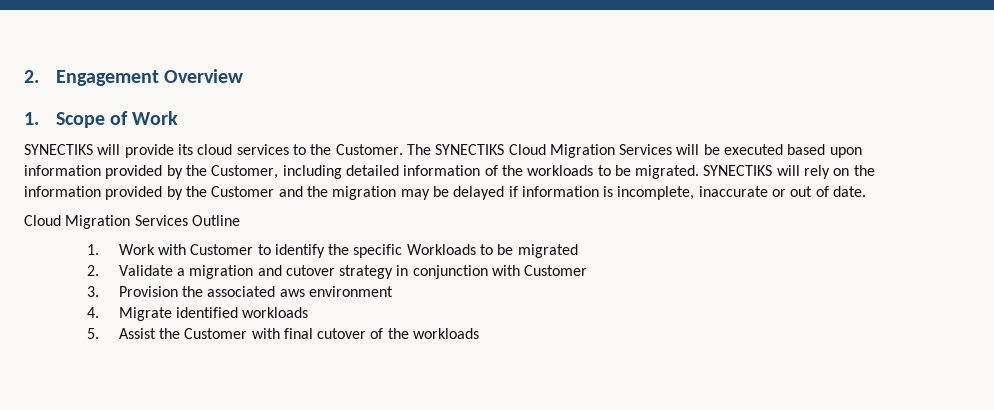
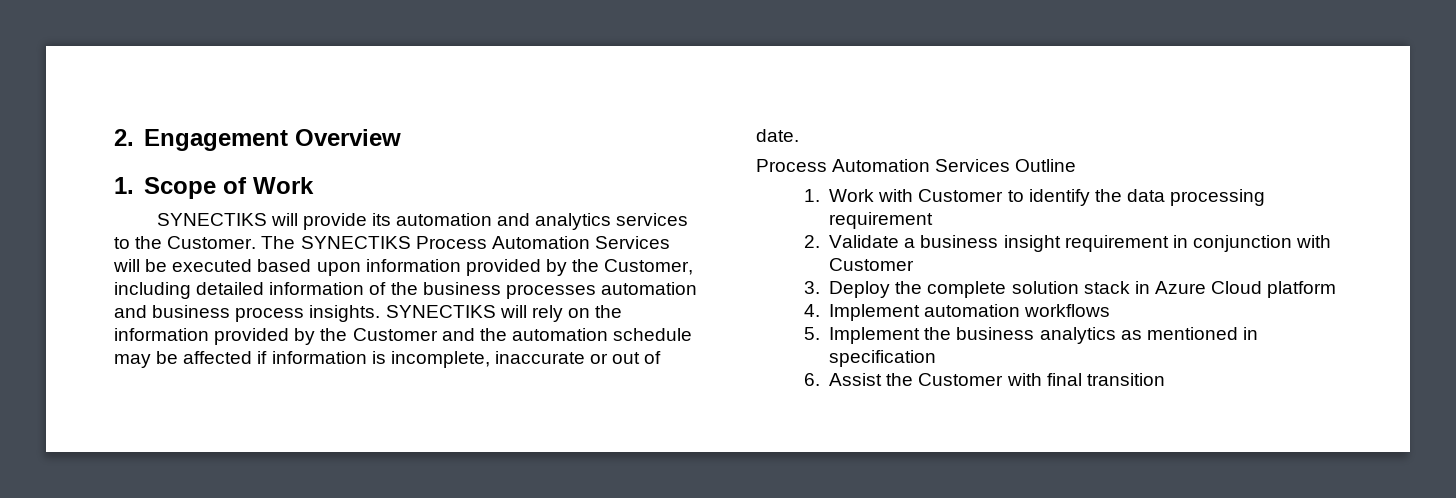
- SYNECTIKS will provide its cloud services to the Customer.
+ SYNECTIKS will provide its automation and analytics services to the Customer.
- The SYNECTIKS Cloud Migration Services will be executed based upon information provided by the Customer, including detailed information of the workloads to be migrated.
+ The SYNECTIKS Process Automation Services will be executed based upon information provided by the Customer, including detailed information of the business processes automation and business process insights.
- SYNECTIKS will rely on the information provided by the Customer and the migration may be delayed if information is incomplete, inaccurate or out of date.
+ SYNECTIKS will rely on the information provided by the Customer and the automation schedule may be affected if information is incomplete, inaccurate or out of date.
- Cloud Migration Services Outline
+ Process Automation Services Outline
- 1. Work with Customer to identify the specific Workloads to be migrated
+ 1. Work with Customer to identify the data processing requirement
- 2. Validate a migration and cutover strategy in conjunction with Customer
+ 2. Validate a business insight requirement in conjunction with Customer
- 3. Provision the associated aws environment
- 4. Migrate identified workloads
- 5. Assist the Customer with final cutover of the workloads
+ 3. Deploy the complete solution stack in Azure Cloud platform
+ 4. Implement automation workflows
+ 5. Implement the business analytics as mentioned in specification
+ 6. Assist the Customer with final transition

